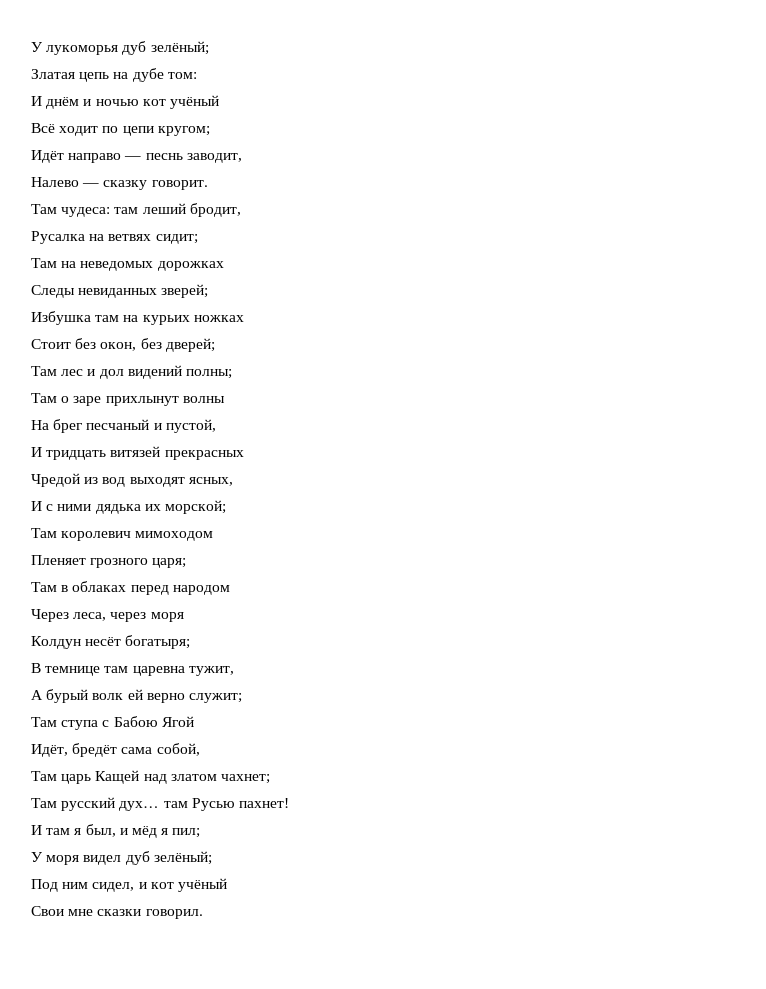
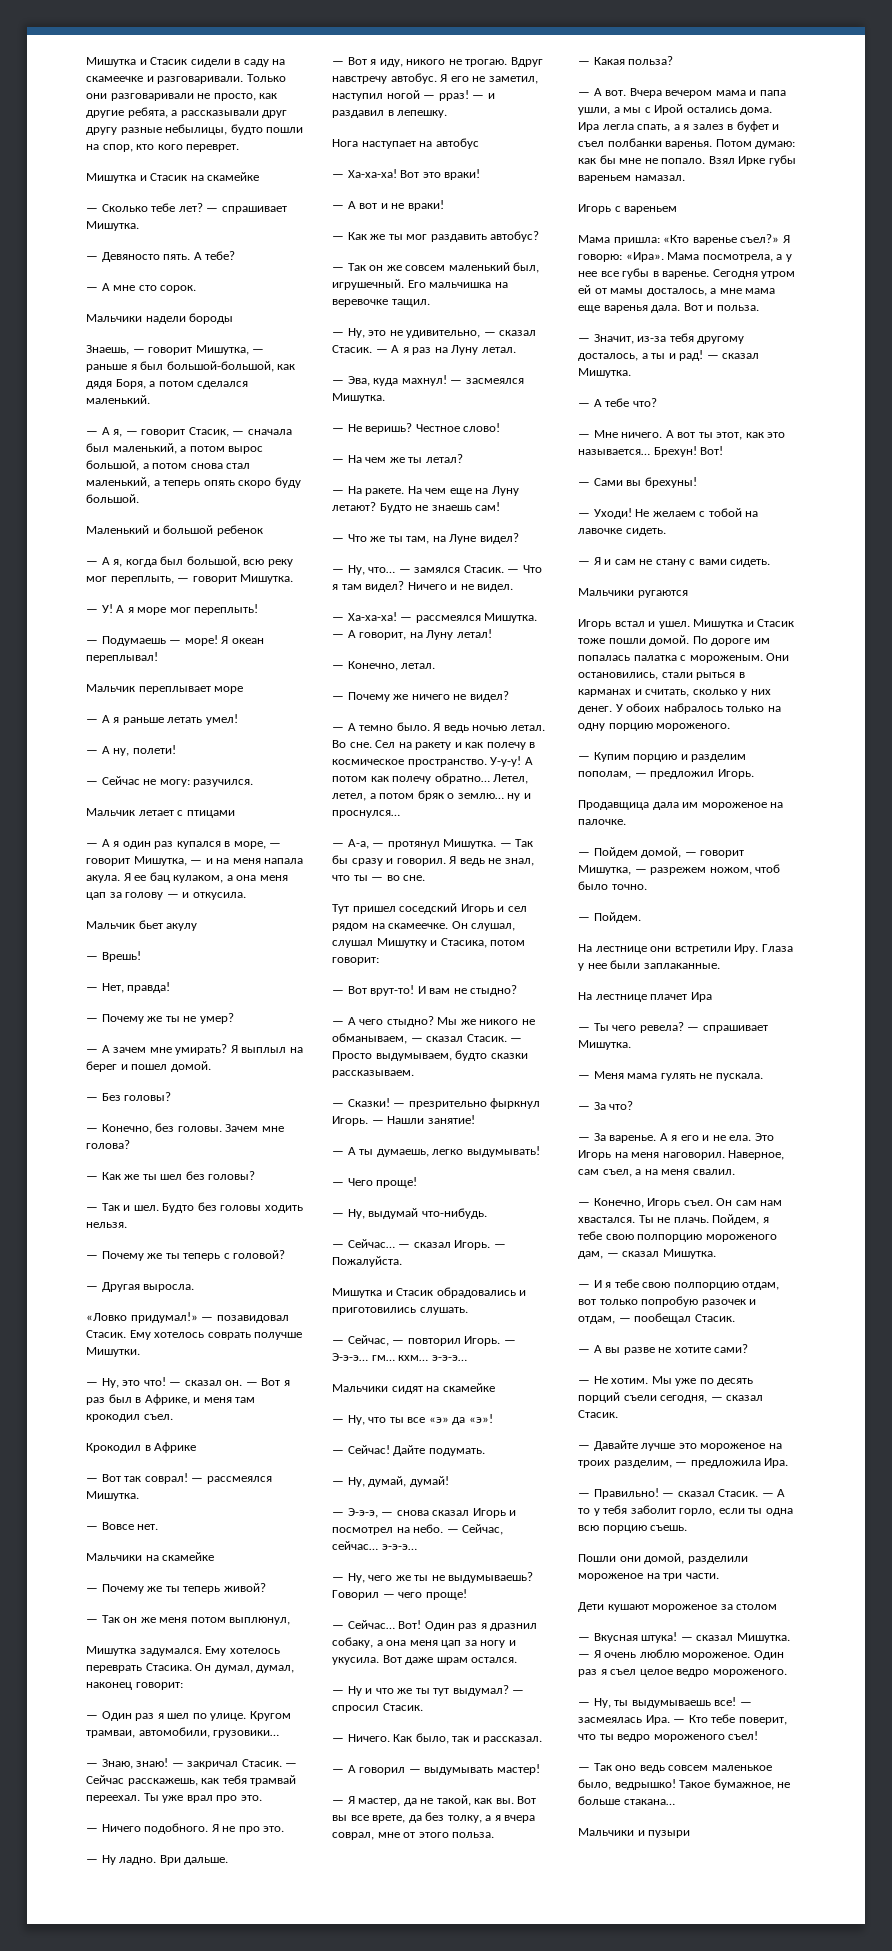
- У лукоморья дуб зелёный;
- Златая цепь на дубе том:
- И днём и ночью кот учёный
- Всё ходит по цепи кругом;
- Идёт направо — песнь заводит,
- Налево — сказку говорит.
- Там чудеса: там леший бродит,
- Русалка на ветвях сидит;
- Там на неведомых дорожках
- Следы невиданных зверей;
- Избушка там на курьих ножках
- Стоит без окон, без дверей;
- Там лес и дол видений полны;
- Там о заре прихлынут волны
- На брег песчаный и пустой,
- И тридцать витязей прекрасных
- Чредой из вод выходят ясных,
- И с ними дядька их морской;
- Там королевич мимоходом
- Пленяет грозного царя;
- Там в облаках перед народом
- Через леса, через моря
- Колдун несёт богатыря;
- В темнице там царевна тужит,
- А бурый волк ей верно служит;
- Там ступа с Бабою Ягой
- Идёт, бредёт сама собой,
- Там царь Кащей над златом чахнет;
- Там русский дух… там Русью пахнет!
- И там я был, и мёд я пил;
- У моря видел дуб зелёный;
- Под ним сидел, и кот учёный
- Свои мне сказки говорил.
+ Мишутка и Стасик сидели в саду на скамеечке и разговаривали. Только они разговаривали не просто, как другие ребята, а рассказывали друг другу разные небылицы, будто пошли на спор, кто кого переврет.
+ Мишутка и Стасик на скамейке
+ — Сколько тебе лет? — спрашивает Мишутка.
+ — Девяносто пять. А тебе?
+ — А мне сто сорок.
+ Мальчики надели бороды
+ Знаешь, — говорит Мишутка, — раньше я был большой-большой, как дядя Боря, а потом сделался маленький.
+ — А я, — говорит Стасик, — сначала был маленький, а потом вырос большой, а потом снова стал маленький, а теперь опять скоро буду большой.
+ Маленький и большой ребенок
+ — А я, когда был большой, всю реку мог переплыть, — говорит Мишутка.
+ — У! А я море мог переплыть!
+ — Подумаешь — море! Я океан переплывал!
+ Мальчик переплывает море
+ — А я раньше летать умел!
+ — А ну, полети!
+ — Сейчас не могу: разучился.
+ Мальчик летает с птицами
+ — А я один раз купался в море, — говорит Мишутка, — и на меня напала акула. Я ее бац кулаком, а она меня цап за голову — и откусила.
+ Мальчик бьет акулу
+ — Врешь!
+ — Нет, правда!
+ — Почему же ты не умер?
+ — А зачем мне умирать? Я выплыл на берег и пошел домой.
+ — Без головы?
+ — Конечно, без головы. Зачем мне голова?
+ — Как же ты шел без головы?
+ — Так и шел. Будто без головы ходить нельзя.
+ — Почему же ты теперь с головой?
+ — Другая выросла.
+ «Ловко придумал!» — позавидовал Стасик. Ему хотелось соврать получше Мишутки.
+ — Ну, это что! — сказал он. — Вот я раз был в Африке, и меня там крокодил съел.
+ Крокодил в Африке
+ — Вот так соврал! — рассмеялся Мишутка.
+ — Вовсе нет.
+ Мальчики на скамейке
+ — Почему же ты теперь живой?
+ — Так он же меня потом выплюнул,
+ Мишутка задумался. Ему хотелось переврать Стасика. Он думал, думал, наконец говорит:
+ — Один раз я шел по улице. Кругом трамваи, автомобили, грузовики…
+ — Знаю, знаю! — закричал Стасик. — Сейчас расскажешь, как тебя трамвай переехал. Ты уже врал про это.
+ — Ничего подобного. Я не про это.
+ — Ну ладно. Ври дальше.
+ — Вот я иду, никого не трогаю. Вдруг навстречу автобус. Я его не заметил, наступил ногой — рраз! — и раздавил в лепешку.
+ Нога наступает на автобус
+ — Ха-ха-ха! Вот это враки!
+ — А вот и не враки!
+ — Как же ты мог раздавить автобус?
+ — Так он же совсем маленький был, игрушечный. Его мальчишка на веревочке тащил.
+ — Ну, это не удивительно, — сказал Стасик. — А я раз на Луну летал.
+ — Эва, куда махнул! — засмеялся Мишутка.
+ — Не веришь? Честное слово!
+ — На чем же ты летал?
+ — На ракете. На чем еще на Луну летают? Будто не знаешь сам!
+ — Что же ты там, на Луне видел?
+ — Ну, что… — замялся Стасик. — Что я там видел? Ничего и не видел.
+ — Ха-ха-ха! — рассмеялся Мишутка. — А говорит, на Луну летал!
+ — Конечно, летал.
+ — Почему же ничего не видел?
+ — А темно было. Я ведь ночью летал. Во сне. Сел на ракету и как полечу в космическое пространство. У-у-у! А потом как полечу обратно… Летел, летел, а потом бряк о землю… ну и проснулся…
+ — А-а, — протянул Мишутка. — Так бы сразу и говорил. Я ведь не знал, что ты — во сне.
+ Тут пришел соседский Игорь и сел рядом на скамеечке. Он слушал, слушал Мишутку и Стасика, потом говорит:
+ — Вот врут-то! И вам не стыдно?
+ — А чего стыдно? Мы же никого не обманываем, — сказал Стасик. — Просто выдумываем, будто сказки рассказываем.
+ — Сказки! — презрительно фыркнул Игорь. — Нашли занятие!
+ — А ты думаешь, легко выдумывать!
+ — Чего проще!
+ — Ну, выдумай что-нибудь.
+ — Сейчас… — сказал Игорь. — Пожалуйста.
+ Мишутка и Стасик обрадовались и приготовились слушать.
+ — Сейчас, — повторил Игорь. — Э-э-э… гм… кхм… э-э-э…
+ Мальчики сидят на скамейке
+ — Ну, что ты все «э» да «э»!
+ — Сейчас! Дайте подумать.
+ — Ну, думай, думай!
+ — Э-э-э, — снова сказал Игорь и посмотрел на небо. — Сейчас, сейчас… э-э-э…
+ — Ну, чего же ты не выдумываешь? Говорил — чего проще!
+ — Сейчас… Вот! Один раз я дразнил собаку, а она меня цап за ногу и укусила. Вот даже шрам остался.
+ — Ну и что же ты тут выдумал? — спросил Стасик.
+ — Ничего. Как было, так и рассказал.
+ — А говорил — выдумывать мастер!
+ — Я мастер, да не такой, как вы. Вот вы все врете, да без толку, а я вчера соврал, мне от этого польза.
+ — Какая польза?
+ — А вот. Вчера вечером мама и папа ушли, а мы с Ирой остались дома. Ира легла спать, а я залез в буфет и съел полбанки варенья. Потом думаю: как бы мне не попало. Взял Ирке губы вареньем намазал.
+ Игорь с вареньем
+ Мама пришла: «Кто варенье съел?» Я говорю: «Ира». Мама посмотрела, а у нее все губы в варенье. Сегодня утром ей от мамы досталось, а мне мама еще варенья дала. Вот и польза.
+ — Значит, из-за тебя другому досталось, а ты и рад! — сказал Мишутка.
+ — А тебе что?
+ — Мне ничего. А вот ты этот, как это называется… Брехун! Вот!
+ — Сами вы брехуны!
+ — Уходи! Не желаем с тобой на лавочке сидеть.
+ — Я и сам не стану с вами сидеть.
+ Мальчики ругаются
+ Игорь встал и ушел. Мишутка и Стасик тоже пошли домой. По дороге им попалась палатка с мороженым. Они остановились, стали рыться в карманах и считать, сколько у них денег. У обоих набралось только на одну порцию мороженого.
+ — Купим порцию и разделим пополам, — предложил Игорь.
+ Продавщица дала им мороженое на палочке.
+ — Пойдем домой, — говорит Мишутка, — разрежем ножом, чтоб было точно.
+ — Пойдем.
+ На лестнице они встретили Иру. Глаза у нее были заплаканные.
+ На лестнице плачет Ира
+ — Ты чего ревела? — спрашивает Мишутка.
+ — Меня мама гулять не пускала.
+ — За что?
+ — За варенье. А я его и не ела. Это Игорь на меня наговорил. Наверное, сам съел, а на меня свалил.
+ — Конечно, Игорь съел. Он сам нам хвастался. Ты не плачь. Пойдем, я тебе свою полпорцию мороженого дам, — сказал Мишутка.
+ — И я тебе свою полпорцию отдам, вот только попробую разочек и отдам, — пообещал Стасик.
+ — А вы разве не хотите сами?
+ — Не хотим. Мы уже по десять порций съели сегодня, — сказал Стасик.
+ — Давайте лучше это мороженое на троих разделим, — предложила Ира.
+ — Правильно! — сказал Стасик. — А то у тебя заболит горло, если ты одна всю порцию съешь.
+ Пошли они домой, разделили мороженое на три части.
+ Дети кушают мороженое за столом
+ — Вкусная штука! — сказал Мишутка. — Я очень люблю мороженое. Один раз я съел целое ведро мороженого.
+ — Ну, ты выдумываешь все! — засмеялась Ира. — Кто тебе поверит, что ты ведро мороженого съел!
+ — Так оно ведь совсем маленькое было, ведрышко! Такое бумажное, не больше стакана…
+ Мальчики и пузыри

